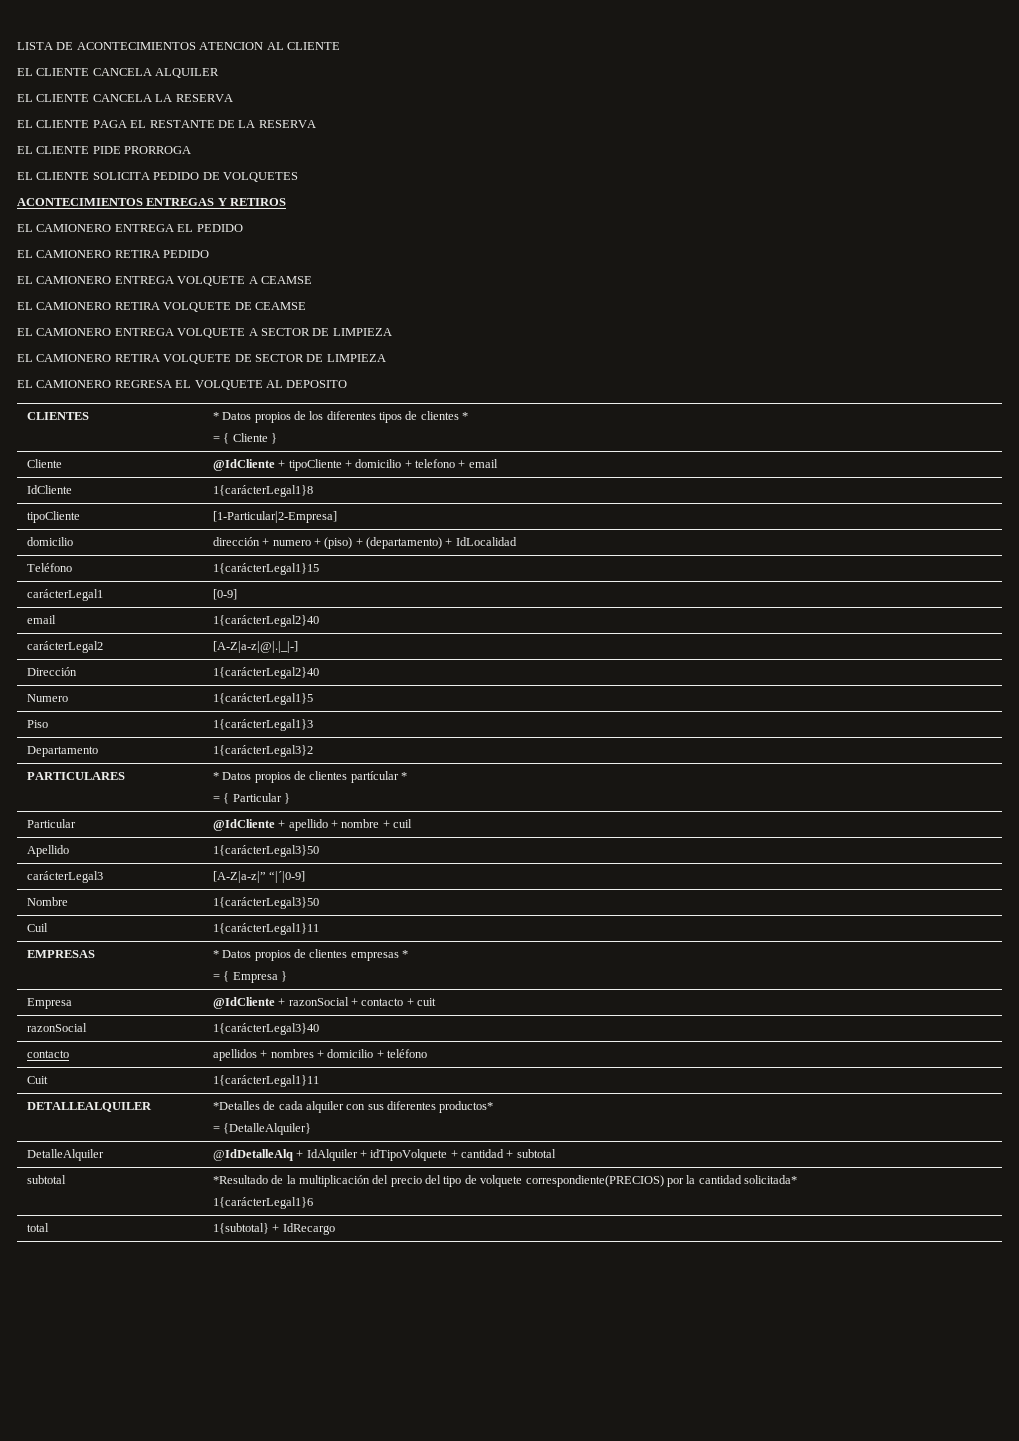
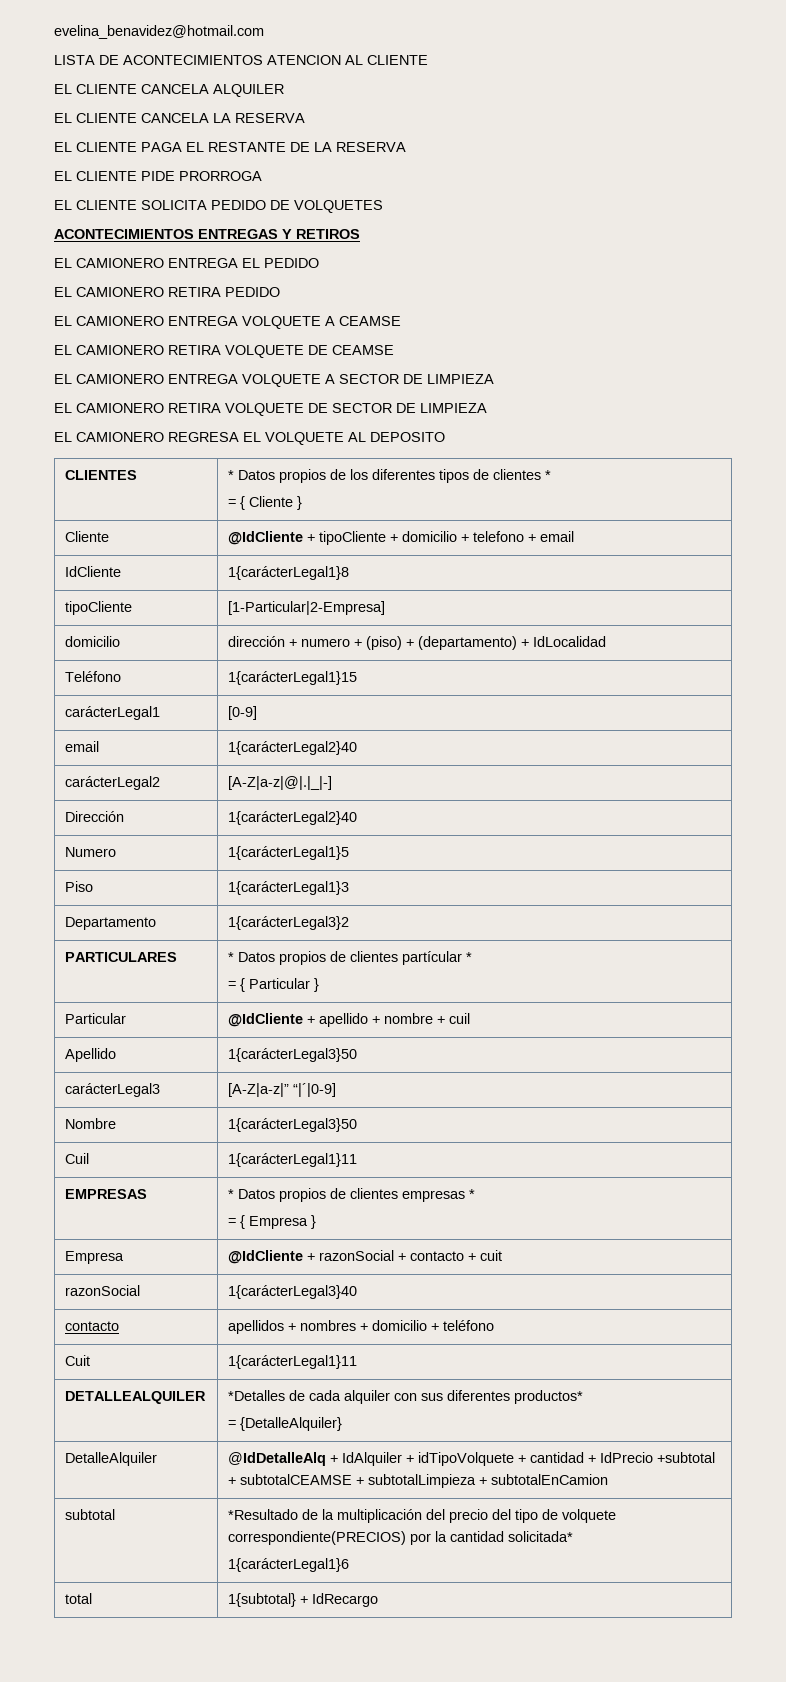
+ evelina_benavidez@hotmail.com
- DetalleAlquiler | @IdDetalleAlq + IdAlquiler + idTipoVolquete + cantidad + subtotal
+ DetalleAlquiler | @IdDetalleAlq + IdAlquiler + idTipoVolquete + cantidad + IdPrecio +subtotal + subtotalCEAMSE + subtotalLimpieza + subtotalEnCamion

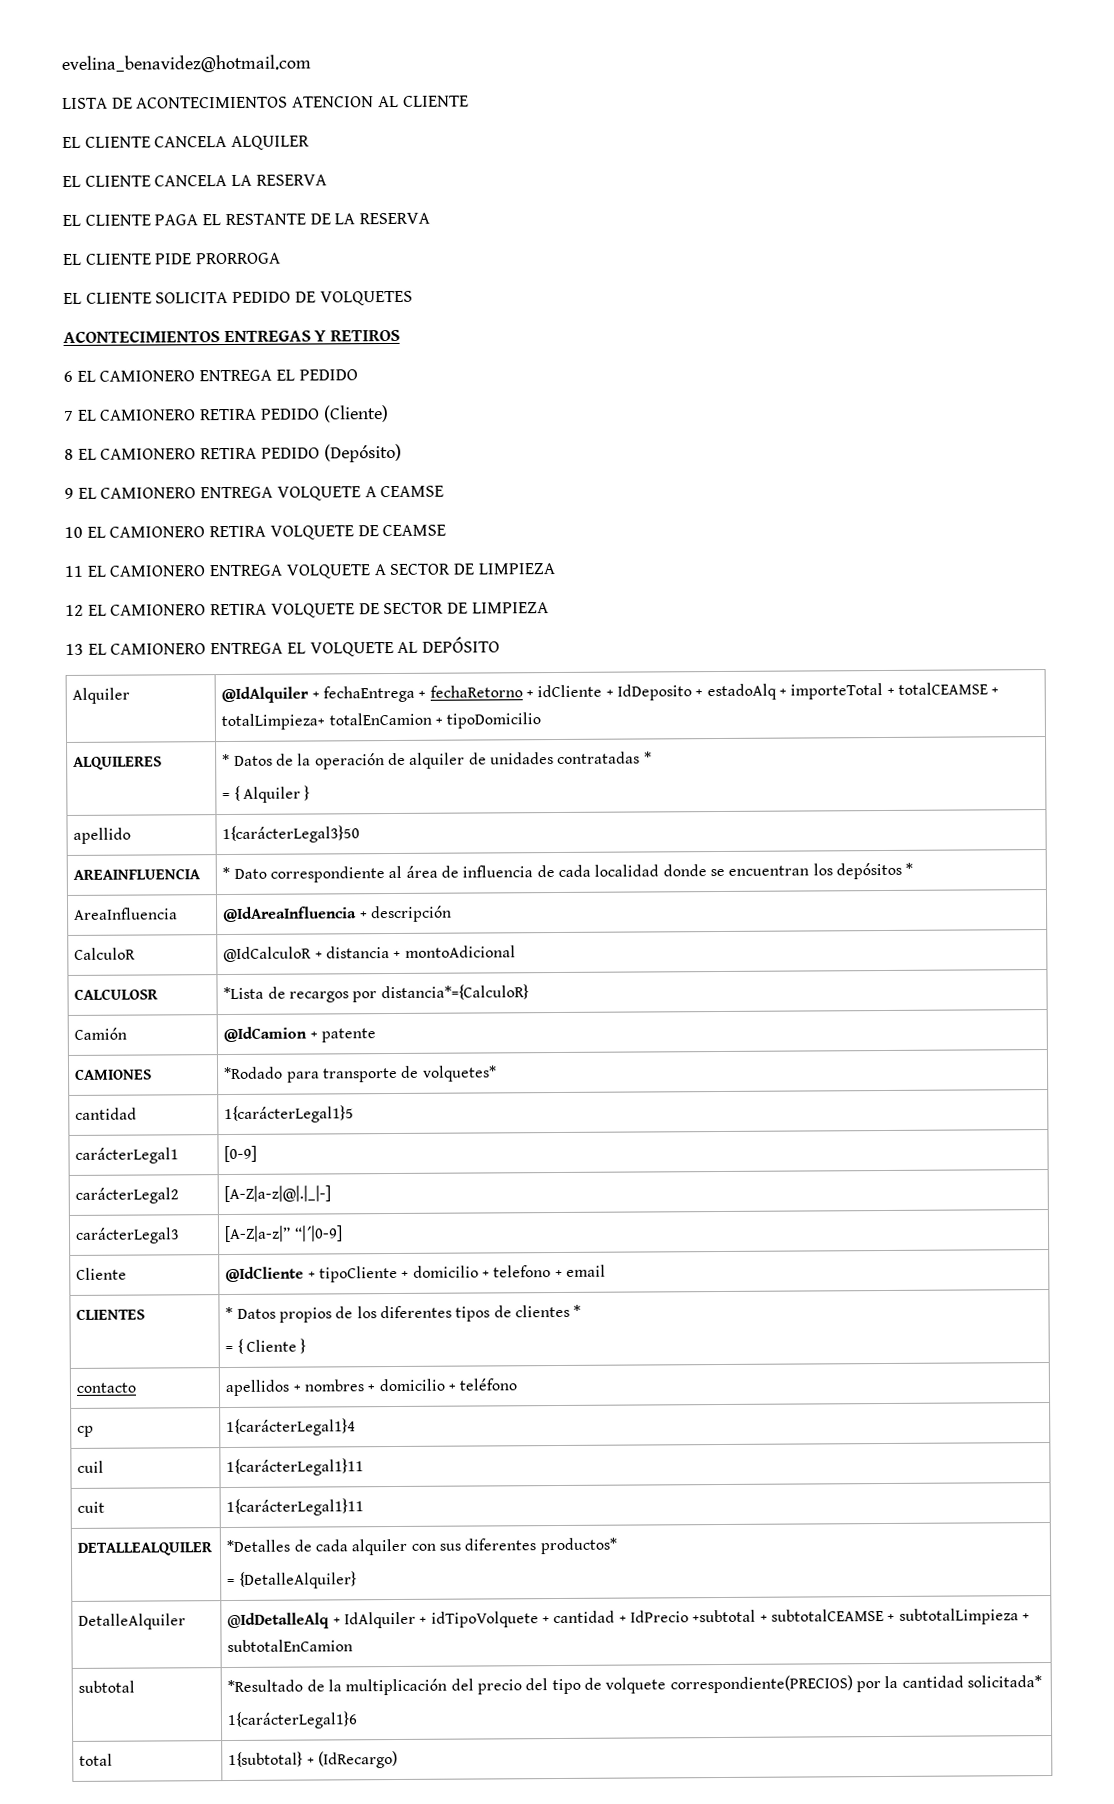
- EL CAMIONERO ENTREGA EL PEDIDO
+ 6 EL CAMIONERO ENTREGA EL PEDIDO
- EL CAMIONERO RETIRA PEDIDO
- EL CAMIONERO ENTREGA VOLQUETE A CEAMSE
+ 7 EL CAMIONERO RETIRA PEDIDO (Cliente)
+ 8 EL CAMIONERO RETIRA PEDIDO (Depósito)
+ 9 EL CAMIONERO ENTREGA VOLQUETE A CEAMSE
- EL CAMIONERO RETIRA VOLQUETE DE CEAMSE
+ 10 EL CAMIONERO RETIRA VOLQUETE DE CEAMSE
- EL CAMIONERO ENTREGA VOLQUETE A SECTOR DE LIMPIEZA
+ 11 EL CAMIONERO ENTREGA VOLQUETE A SECTOR DE LIMPIEZA
- EL CAMIONERO RETIRA VOLQUETE DE SECTOR DE LIMPIEZA
+ 12 EL CAMIONERO RETIRA VOLQUETE DE SECTOR DE LIMPIEZA
- EL CAMIONERO REGRESA EL VOLQUETE AL DEPOSITO
+ 13 EL CAMIONERO ENTREGA EL VOLQUETE AL DEPÓSITO
+ Alquiler | @IdAlquiler + fechaEntrega + fechaRetorno + idCliente + IdDeposito + estadoAlq + importeTotal + totalCEAMSE + totalLimpieza+ totalEnCamion + tipoDomicilio
+ ALQUILERES | * Datos de la operación de alquiler de unidades contratadas *
+ = { Alquiler }
+ apellido | 1{carácterLegal3}50
+ AREAINFLUENCIA | * Dato correspondiente al área de influencia de cada localidad donde se encuentran los depósitos *
+ AreaInfluencia | @IdAreaInfluencia + descripción
+ CalculoR | @IdCalculoR + distancia + montoAdicional
+ CALCULOSR | *Lista de recargos por distancia*={CalculoR}
+ Camión | @IdCamion + patente
+ CAMIONES | *Rodado para transporte de volquetes*
+ cantidad | 1{carácterLegal1}5
+ carácterLegal1 | [0-9]
+ carácterLegal2 | [A-Z|a-z|@|.|_|-]
+ carácterLegal3 | [A-Z|a-z|” “|´|0-9]
+ Cliente | @IdCliente + tipoCliente + domicilio + telefono + email
- Cliente | @IdCliente + tipoCliente + domicilio + telefono + email
- IdCliente | 1{carácterLegal1}8
- tipoCliente | [1-Particular|2-Empresa]
- domicilio | dirección + numero + (piso) + (departamento) + IdLocalidad
- Teléfono | 1{carácterLegal1}15
- carácterLegal1 | [0-9]
- email | 1{carácterLegal2}40
- carácterLegal2 | [A-Z|a-z|@|.|_|-]
- Dirección | 1{carácterLegal2}40
- Numero | 1{carácterLegal1}5
- Piso | 1{carácterLegal1}3
- Departamento | 1{carácterLegal3}2
- PARTICULARES | * Datos propios de clientes partícular *
- = { Particular }
- Particular | @IdCliente + apellido + nombre + cuil
- Apellido | 1{carácterLegal3}50
- carácterLegal3 | [A-Z|a-z|” “|´|0-9]
- Nombre | 1{carácterLegal3}50
- Cuil | 1{carácterLegal1}11
- EMPRESAS | * Datos propios de clientes empresas *
- = { Empresa }
- Empresa | @IdCliente + razonSocial + contacto + cuit
- razonSocial | 1{carácterLegal3}40
- Cuit | 1{carácterLegal1}11
+ cp | 1{carácterLegal1}4
+ cuil | 1{carácterLegal1}11
+ cuit | 1{carácterLegal1}11
- total | 1{subtotal} + IdRecargo
+ total | 1{subtotal} + (IdRecargo)

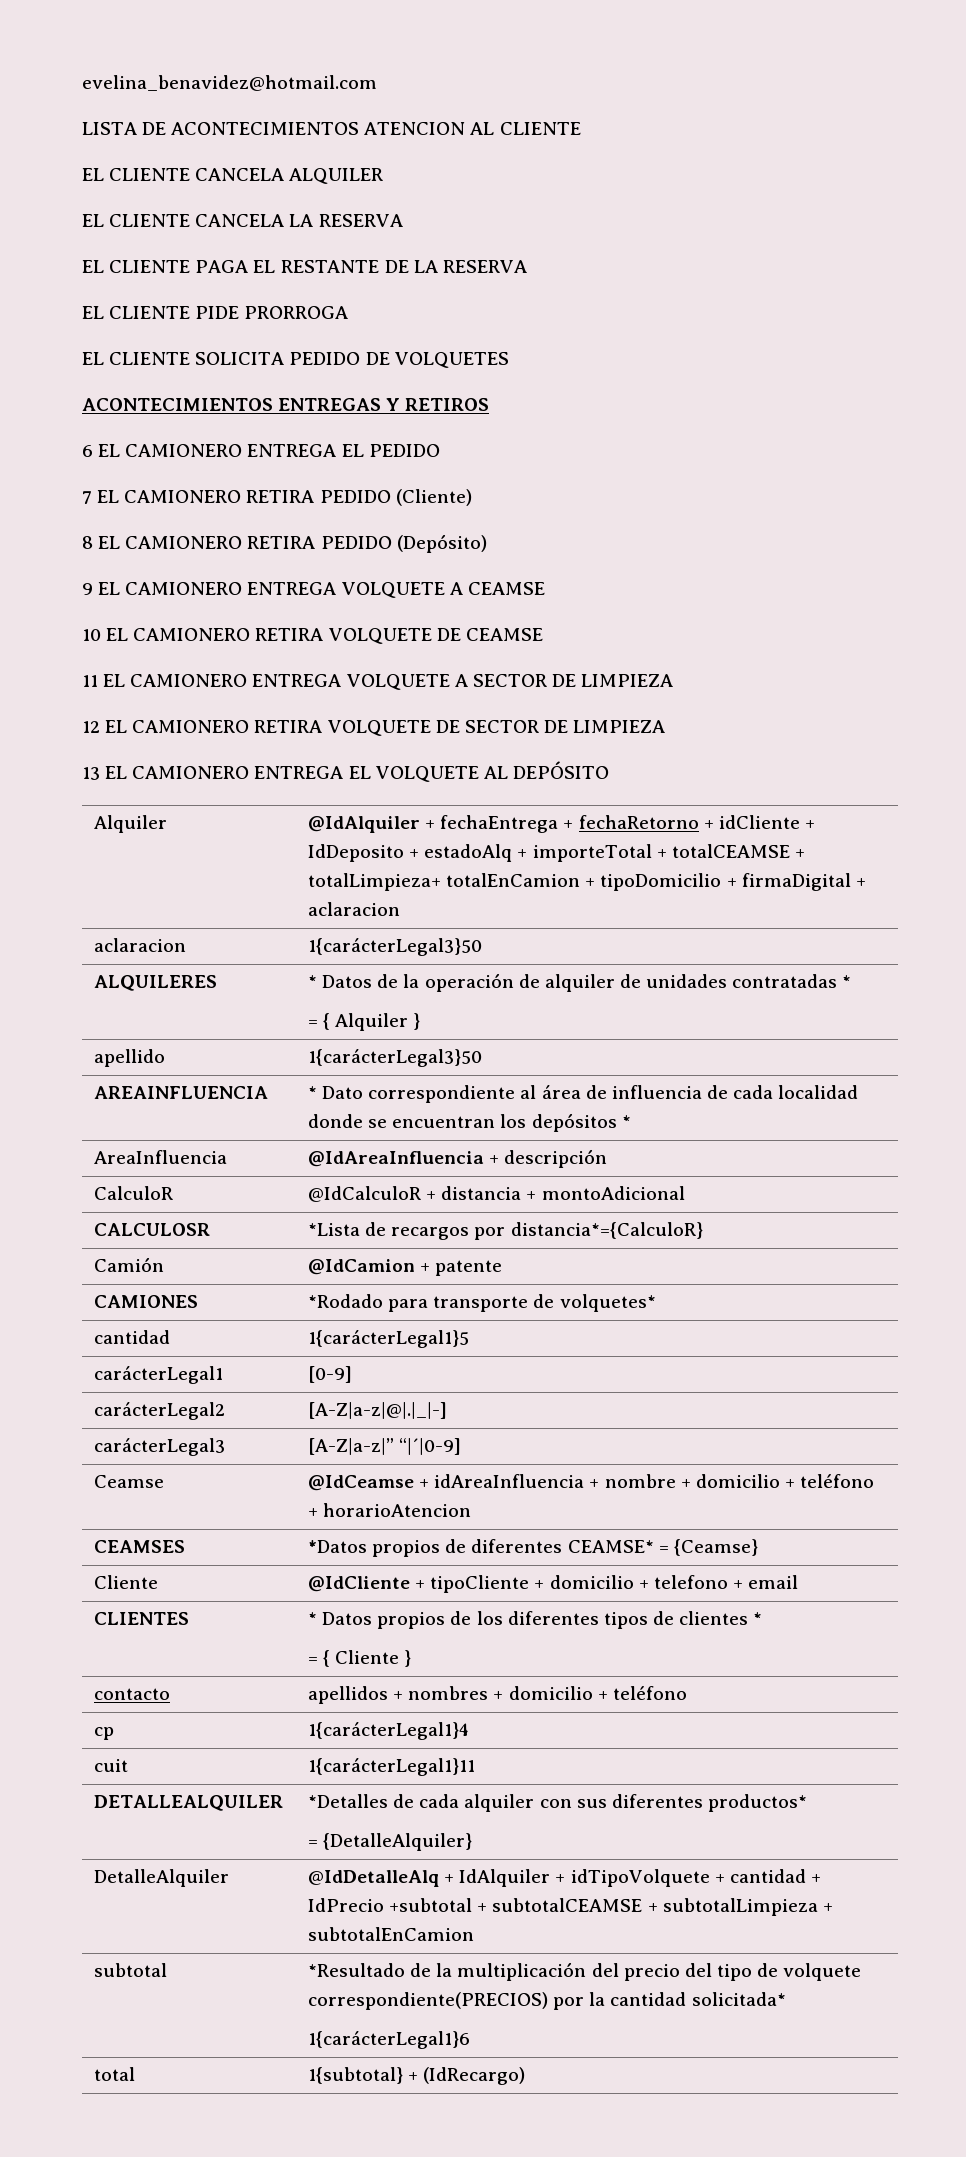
- Alquiler | @IdAlquiler + fechaEntrega + fechaRetorno + idCliente + IdDeposito + estadoAlq + importeTotal + totalCEAMSE + totalLimpieza+ totalEnCamion + tipoDomicilio
+ Alquiler | @IdAlquiler + fechaEntrega + fechaRetorno + idCliente + IdDeposito + estadoAlq + importeTotal + totalCEAMSE + totalLimpieza+ totalEnCamion + tipoDomicilio + firmaDigital + aclaracion
+ aclaracion | 1{carácterLegal3}50
+ Ceamse | @IdCeamse + idAreaInfluencia + nombre + domicilio + teléfono + horarioAtencion
+ CEAMSES | *Datos propios de diferentes CEAMSE* = {Ceamse}
- cuil | 1{carácterLegal1}11

